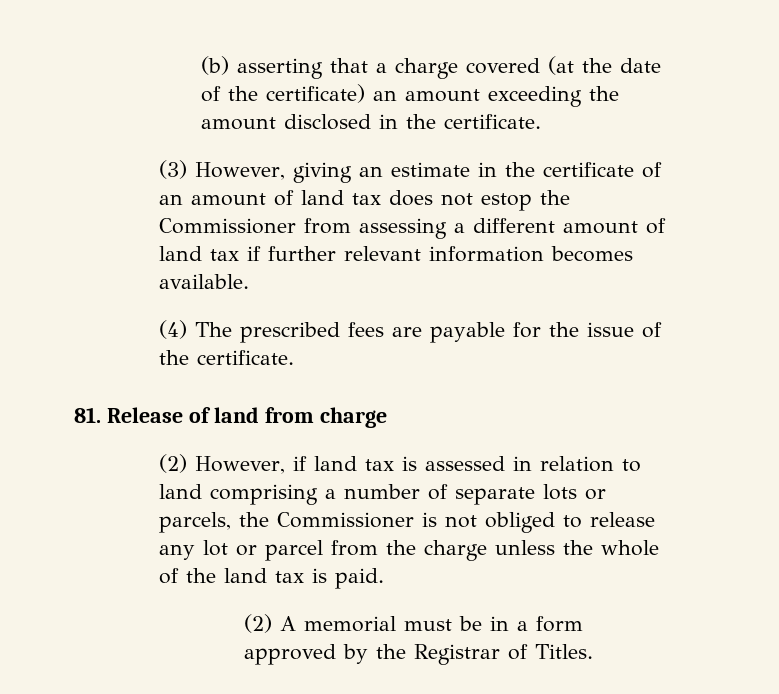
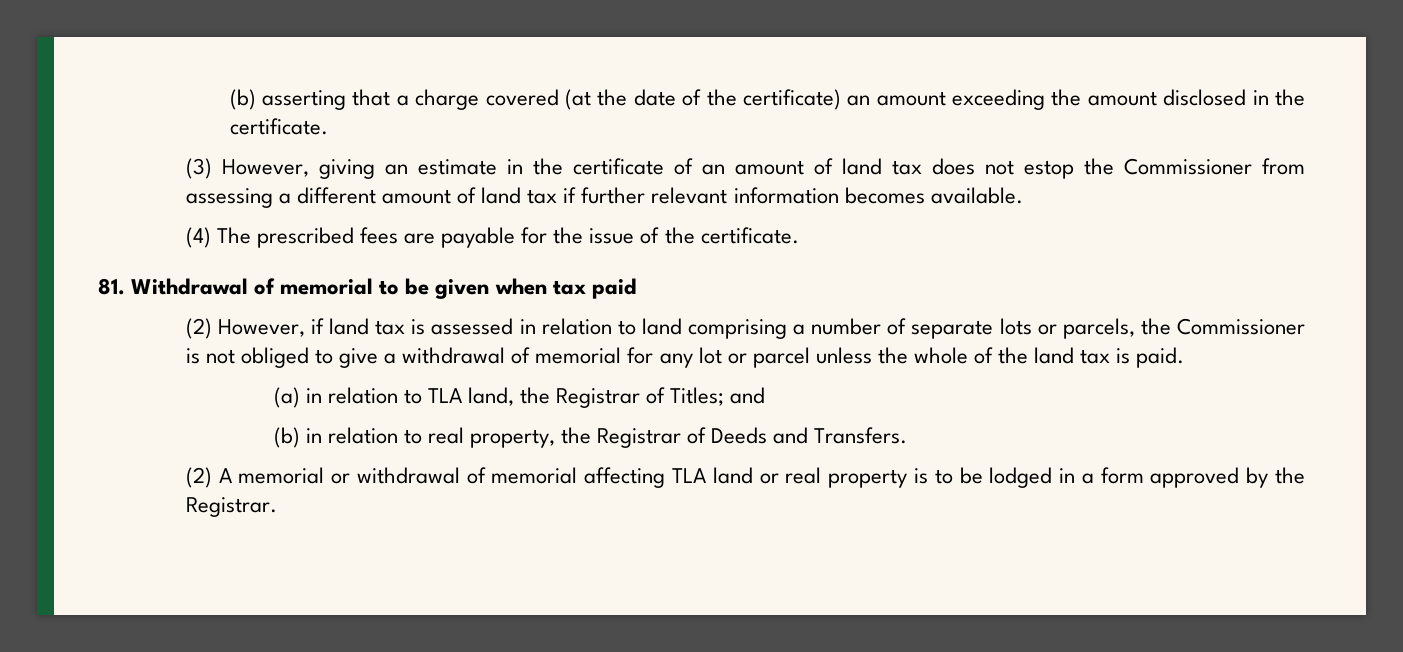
- 81. Release of land from charge
+ 81. Withdrawal of memorial to be given when tax paid
- (2) However, if land tax is assessed in relation to land comprising a number of separate lots or parcels, the Commissioner is not obliged to release any lot or parcel from the charge unless the whole of the land tax is paid.
+ (2) However, if land tax is assessed in relation to land comprising a number of separate lots or parcels, the Commissioner is not obliged to give a withdrawal of memorial for any lot or parcel unless the whole of the land tax is paid.
- (2) A memorial must be in a form approved by the Registrar of Titles.
+ (a) in relation to TLA land, the Registrar of Titles; and
+ (b) in relation to real property, the Registrar of Deeds and Transfers.
+ (2) A memorial or withdrawal of memorial affecting TLA land or real property is to be lodged in a form approved by the Registrar.

